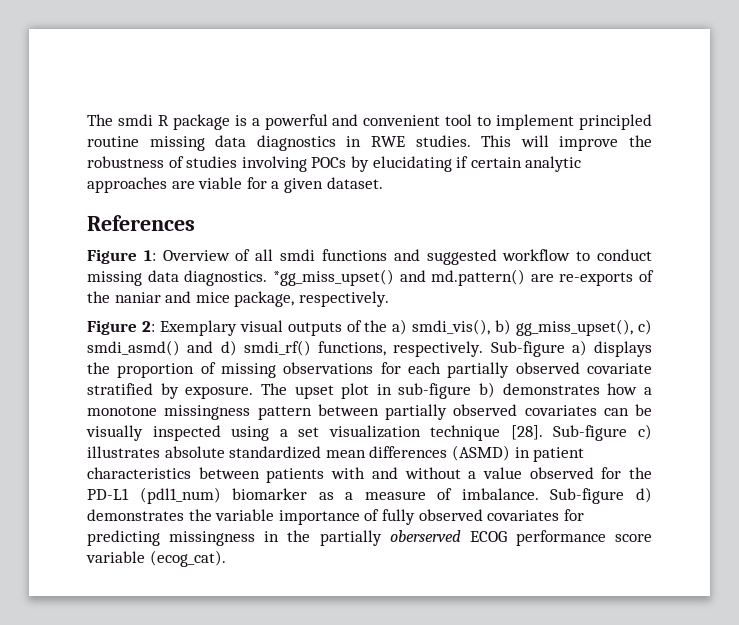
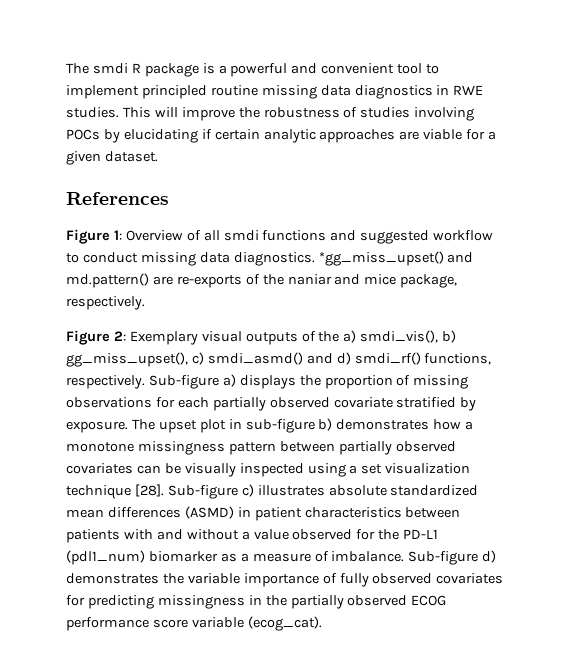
- Sub-figure d) demonstrates the variable importance of fully observed covariates for predicting missingness in the partially oberserved ECOG performance score variable (ecog_cat).
+ Sub-figure d) demonstrates the variable importance of fully observed covariates for predicting missingness in the partially observed ECOG performance score variable (ecog_cat).

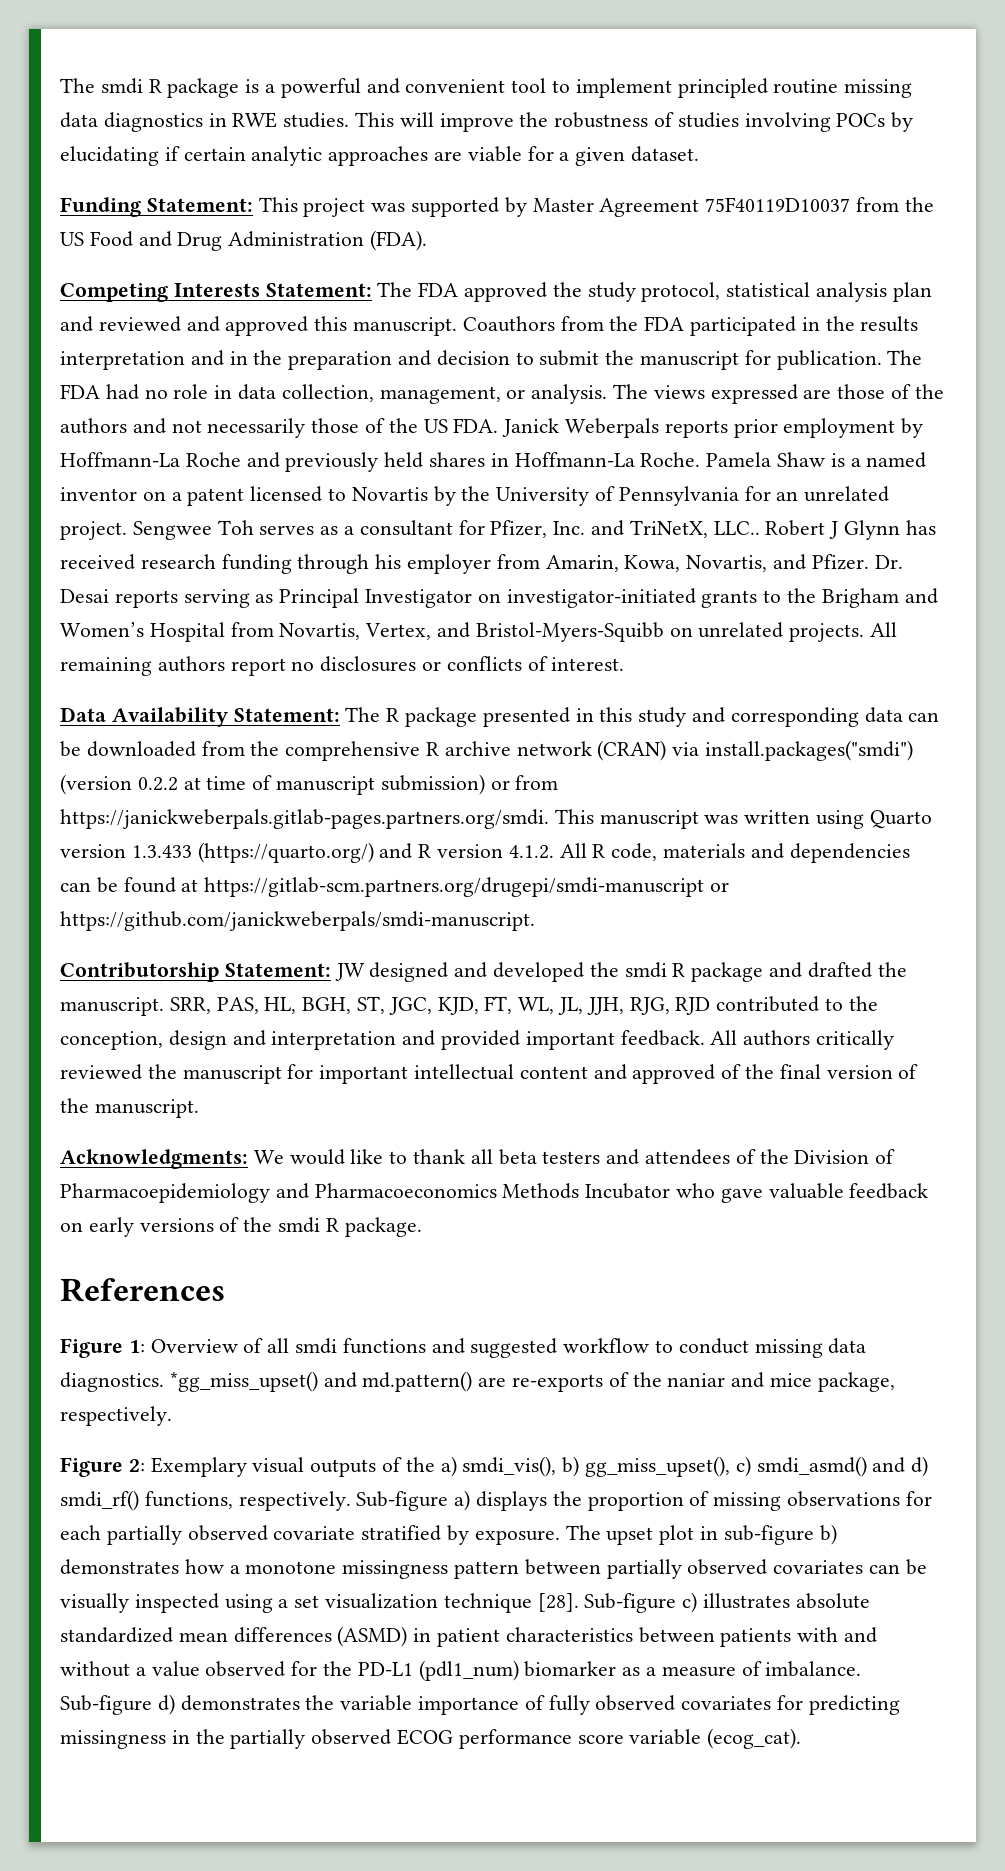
+ Funding Statement: This project was supported by Master Agreement 75F40119D10037 from the US Food and Drug Administration (FDA).
+ Competing Interests Statement: The FDA approved the study protocol, statistical analysis plan and reviewed and approved this manuscript. Coauthors from the FDA participated in the results interpretation and in the preparation and decision to submit the manuscript for publication. The FDA had no role in data collection, management, or analysis. The views expressed are those of the authors and not necessarily those of the US FDA. Janick Weberpals reports prior employment by Hoffmann-La Roche and previously held shares in Hoffmann-La Roche. Pamela Shaw is a named inventor on a patent licensed to Novartis by the University of Pennsylvania for an unrelated project. Sengwee Toh serves as a consultant for Pfizer, Inc. and TriNetX, LLC.. Robert J Glynn has received research funding through his employer from Amarin, Kowa, Novartis, and Pfizer. Dr. Desai reports serving as Principal Investigator on investigator-initiated grants to the Brigham and Women’s Hospital from Novartis, Vertex, and Bristol-Myers-Squibb on unrelated projects. All remaining authors report no disclosures or conflicts of interest.
+ Data Availability Statement: The R package presented in this study and corresponding data can be downloaded from the comprehensive R archive network (CRAN) via install.packages("smdi") (version 0.2.2 at time of manuscript submission) or from https://janickweberpals.gitlab-pages.partners.org/smdi. This manuscript was written using Quarto version 1.3.433 (https://quarto.org/) and R version 4.1.2. All R code, materials and dependencies can be found at https://gitlab-scm.partners.org/drugepi/smdi-manuscript or https://github.com/janickweberpals/smdi-manuscript.
+ Contributorship Statement: JW designed and developed the smdi R package and drafted the manuscript. SRR, PAS, HL, BGH, ST, JGC, KJD, FT, WL, JL, JJH, RJG, RJD contributed to the conception, design and interpretation and provided important feedback. All authors critically reviewed the manuscript for important intellectual content and approved of the final version of the manuscript.
+ Acknowledgments: We would like to thank all beta testers and attendees of the Division of Pharmacoepidemiology and Pharmacoeconomics Methods Incubator who gave valuable feedback on early versions of the smdi R package.

